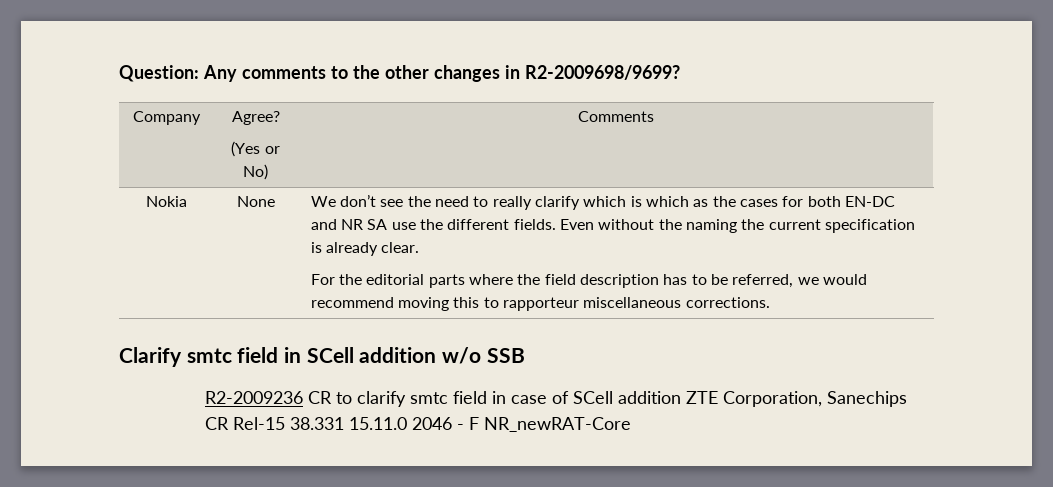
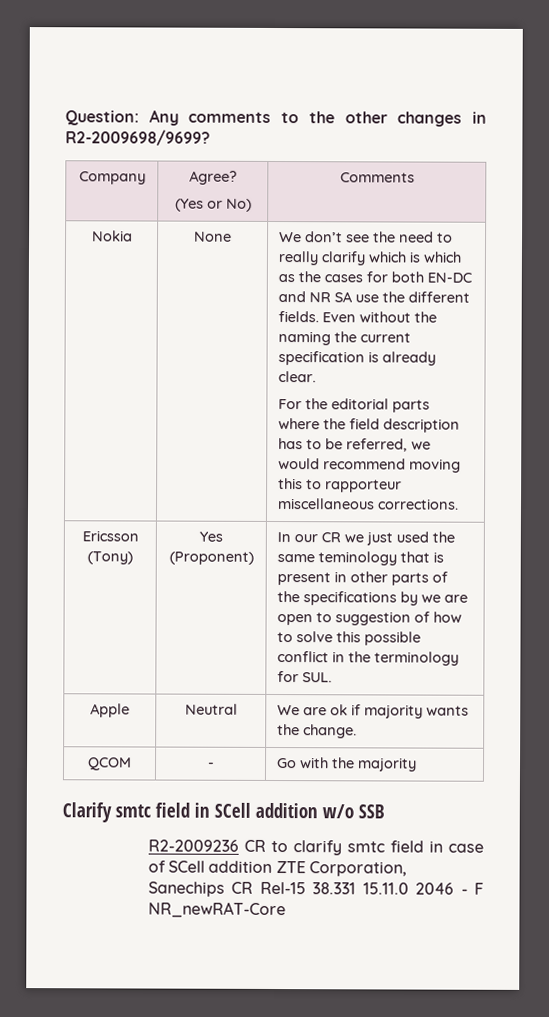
+ Ericsson (Tony) | Yes (Proponent) | In our CR we just used the same teminology that is present in other parts of the specifications by we are open to suggestion of how to solve this possible conflict in the terminology for SUL.
+ Apple | Neutral | We are ok if majority wants the change.
+ QCOM | - | Go with the majority

